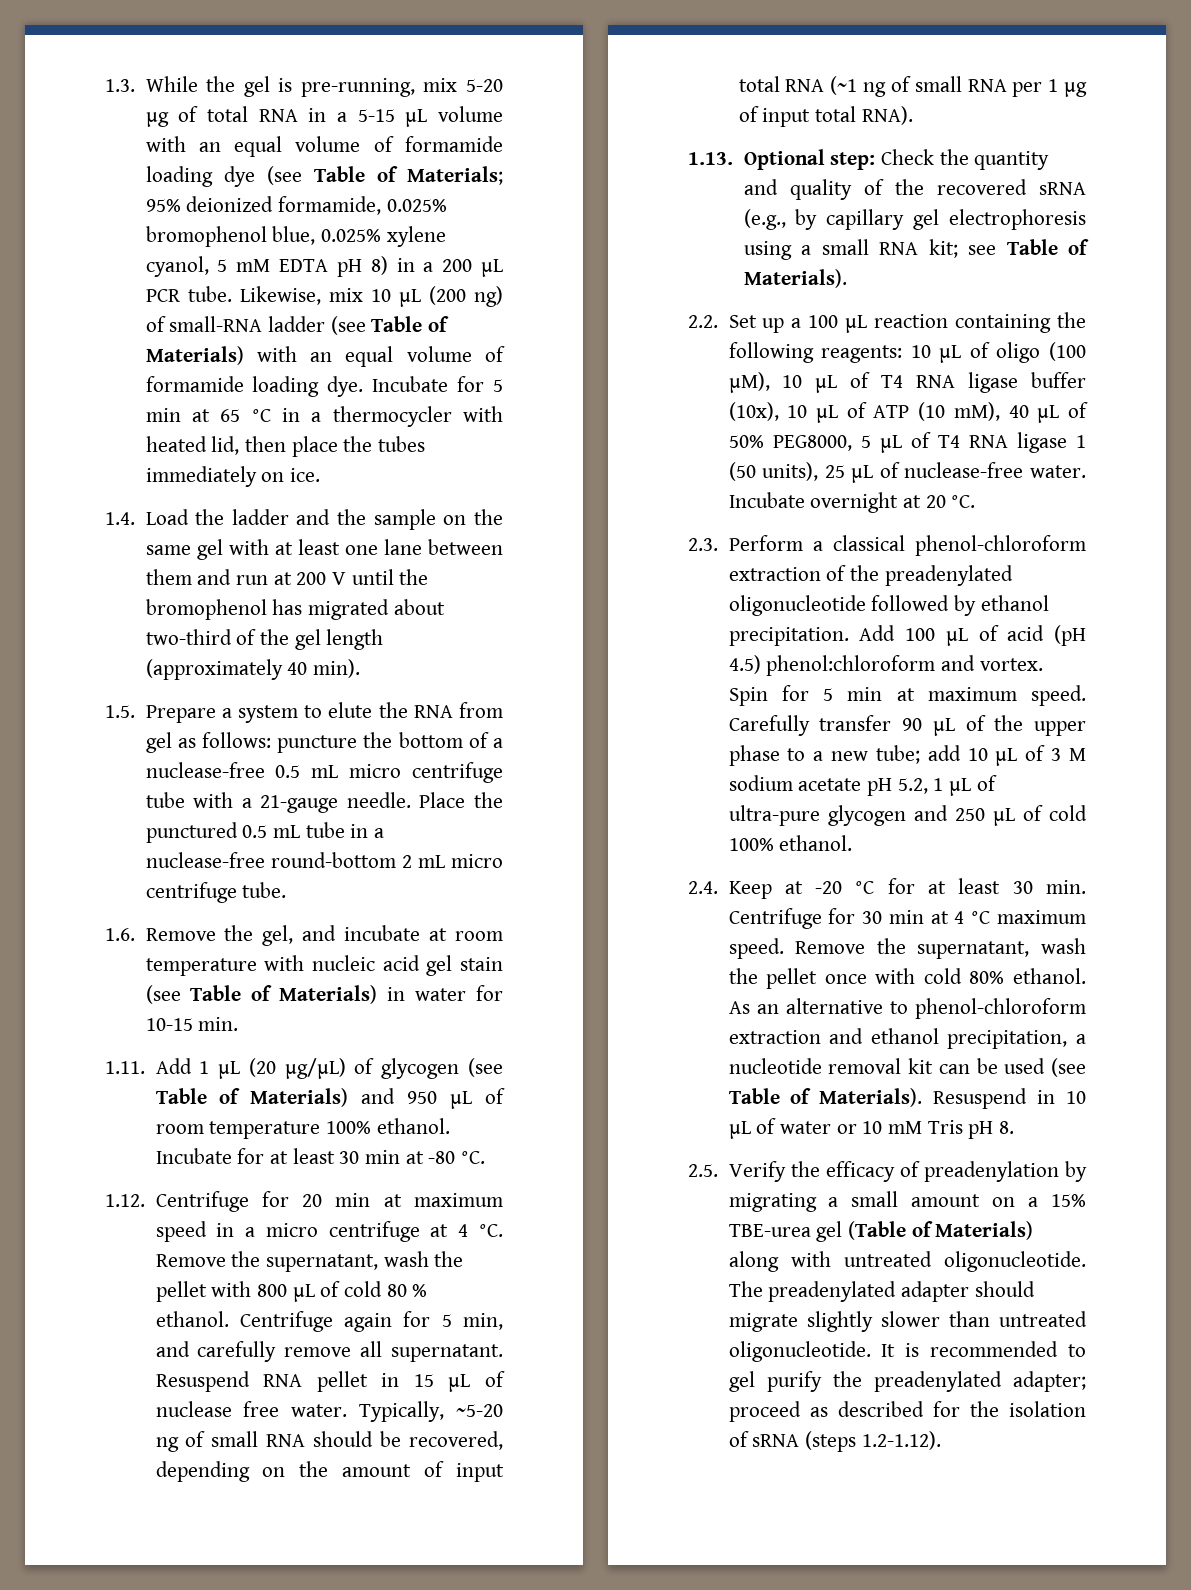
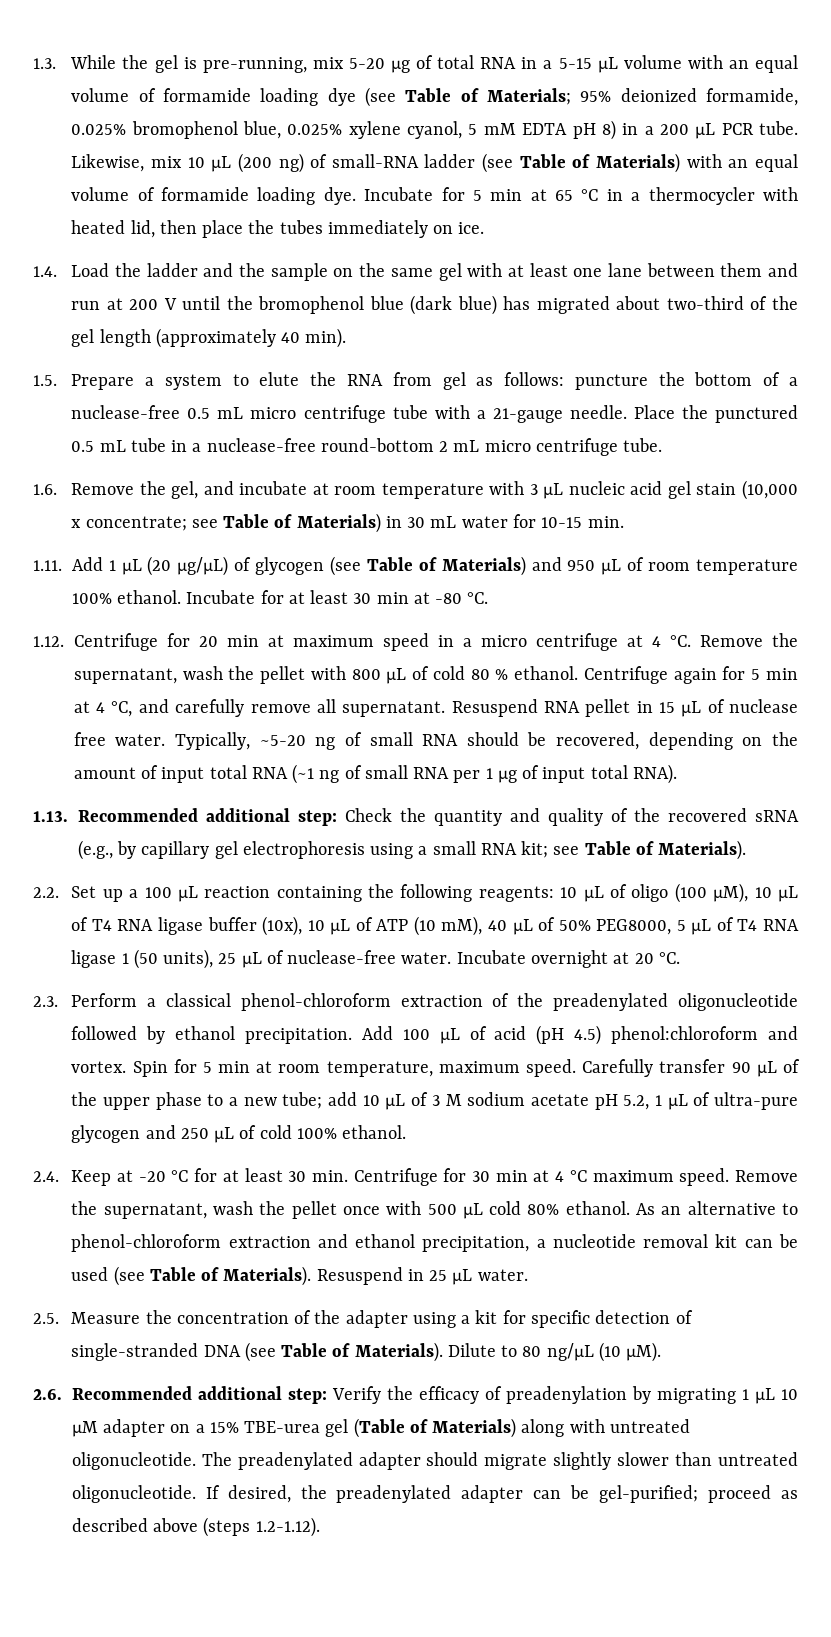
- 1.4. Load the ladder and the sample on the same gel with at least one lane between them and run at 200 V until the bromophenol has migrated about two-third of the gel length (approximately 40 min).
+ 1.4. Load the ladder and the sample on the same gel with at least one lane between them and run at 200 V until the bromophenol blue (dark blue) has migrated about two-third of the gel length (approximately 40 min).
- 1.6. Remove the gel, and incubate at room temperature with nucleic acid gel stain (see Table of Materials) in water for 10-15 min.
+ 1.6. Remove the gel, and incubate at room temperature with 3 µL nucleic acid gel stain (10,000 x concentrate; see Table of Materials) in 30 mL water for 10-15 min.
- Centrifuge again for 5 min, and carefully remove all supernatant.
+ Centrifuge again for 5 min at 4 °C, and carefully remove all supernatant.
- 1.13. Optional step: Check the quantity and quality of the recovered sRNA (e.g., by capillary gel electrophoresis using a small RNA kit; see Table of Materials).
+ 1.13. Recommended additional step: Check the quantity and quality of the recovered sRNA (e.g., by capillary gel electrophoresis using a small RNA kit; see Table of Materials).
- Spin for 5 min at maximum speed.
+ Spin for 5 min at room temperature, maximum speed.
- Remove the supernatant, wash the pellet once with cold 80% ethanol.
+ Remove the supernatant, wash the pellet once with 500 µL cold 80% ethanol.
- Resuspend in 10 µL of water or 10 mM Tris pH 8.
- 2.5. Verify the efficacy of preadenylation by migrating a small amount on a 15% TBE-urea gel (Table of Materials) along with untreated oligonucleotide.
+ Resuspend in 25 µL water.
+ 2.5. Measure the concentration of the adapter using a kit for specific detection of single-stranded DNA (see Table of Materials). Dilute to 80 ng/µL (10 µM).
+ 2.6. Recommended additional step: Verify the efficacy of preadenylation by migrating 1 µL 10 µM adapter on a 15% TBE-urea gel (Table of Materials) along with untreated oligonucleotide.
- It is recommended to gel purify the preadenylated adapter; proceed as described for the isolation of sRNA (steps 1.2-1.12).
+ If desired, the preadenylated adapter can be gel-purified; proceed as described above (steps 1.2-1.12).

